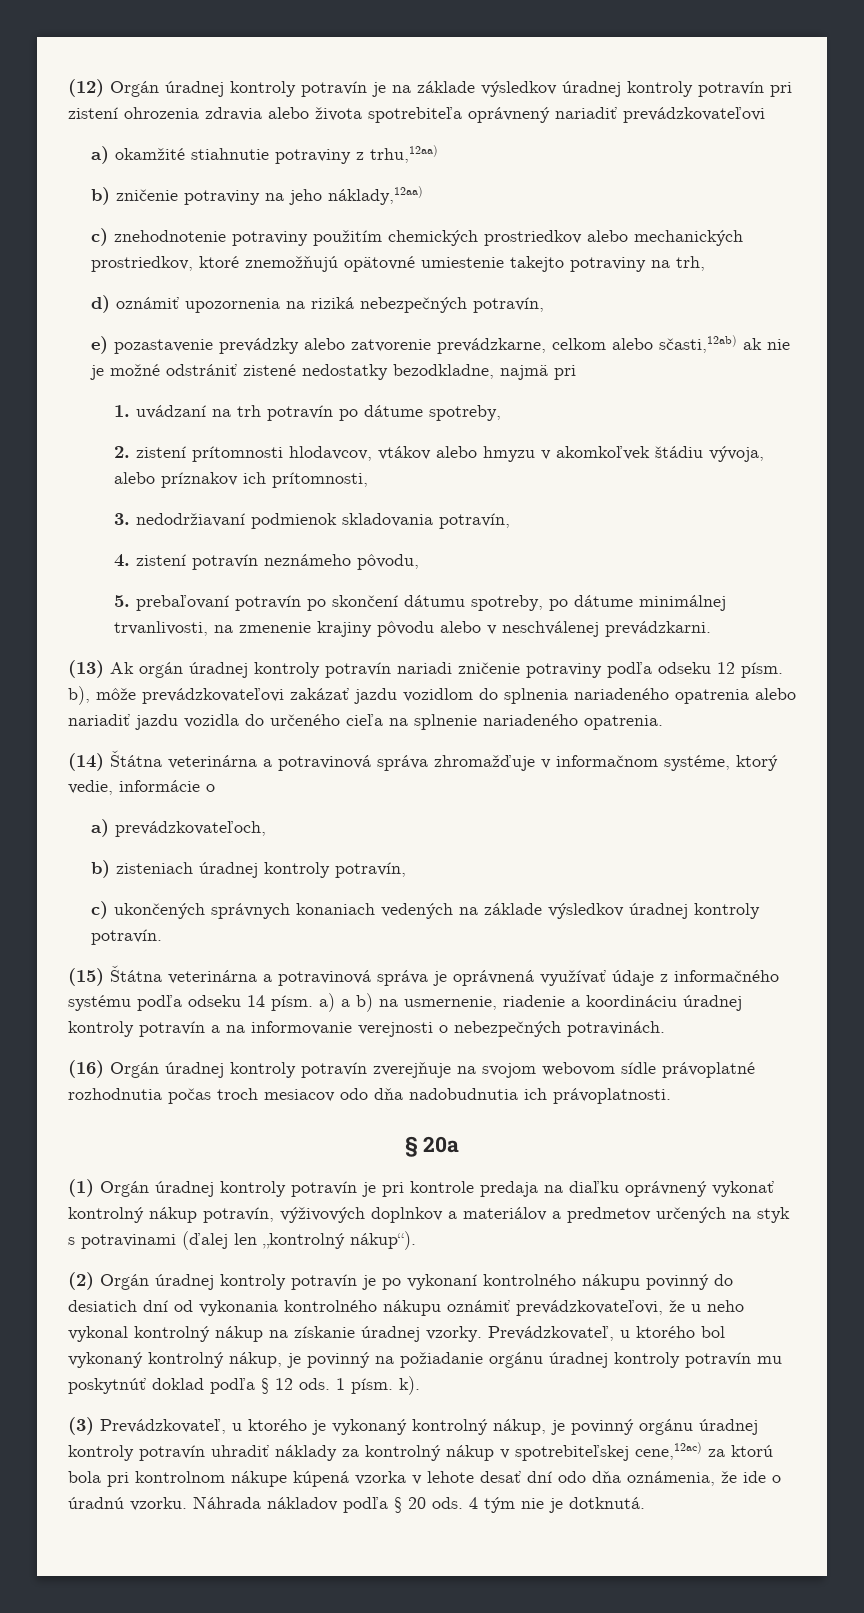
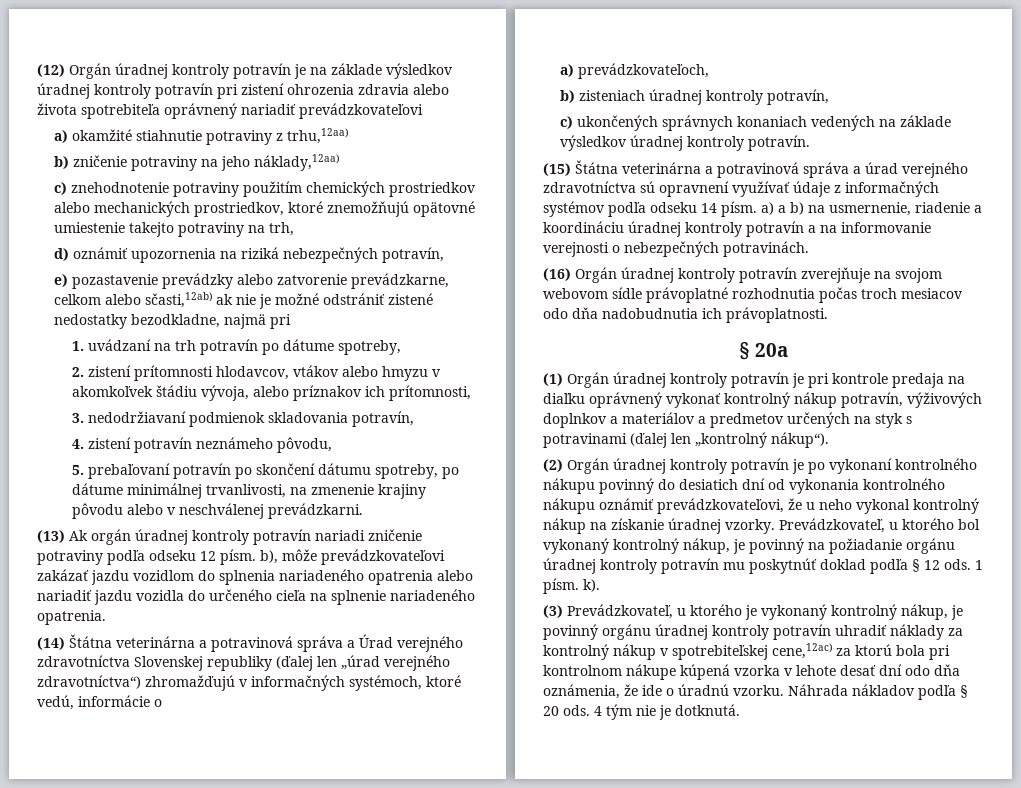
- (14) Štátna veterinárna a potravinová správa zhromažďuje v informačnom systéme, ktorý vedie, informácie o
+ (14) Štátna veterinárna a potravinová správa a Úrad verejného zdravotníctva Slovenskej republiky (ďalej len „úrad verejného zdravotníctva“) zhromažďujú v informačných systémoch, ktoré vedú, informácie o
- (15) Štátna veterinárna a potravinová správa je oprávnená využívať údaje z informačného systému podľa odseku 14 písm. a) a b) na usmernenie, riadenie a koordináciu úradnej kontroly potravín a na informovanie verejnosti o nebezpečných potravinách.
+ (15) Štátna veterinárna a potravinová správa a úrad verejného zdravotníctva sú opravnení využívať údaje z informačných systémov podľa odseku 14 písm. a) a b) na usmernenie, riadenie a koordináciu úradnej kontroly potravín a na informovanie verejnosti o nebezpečných potravinách.

